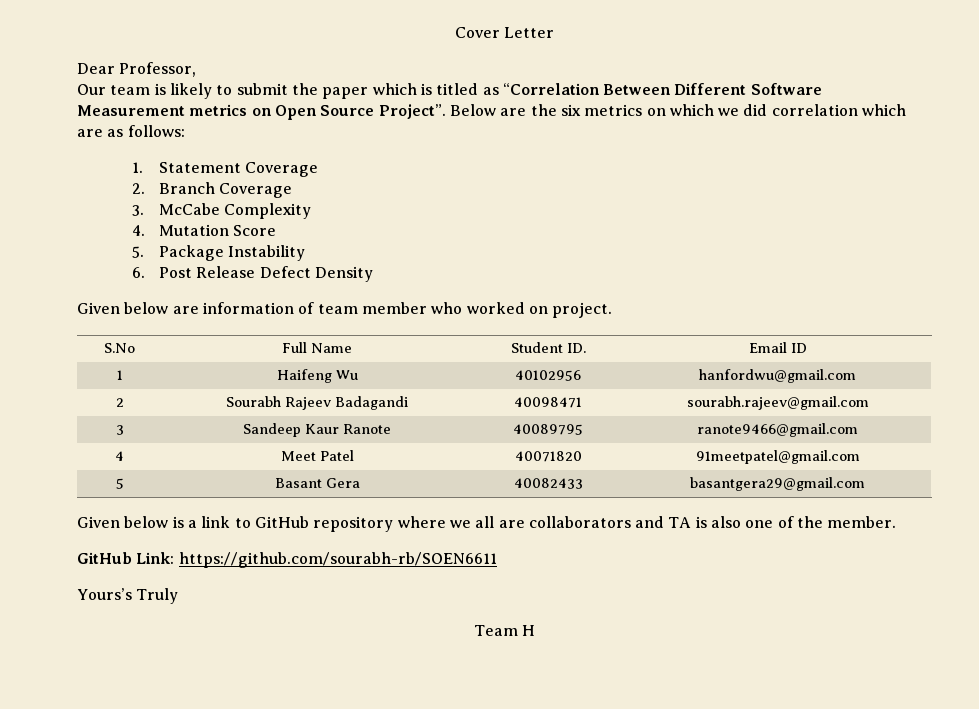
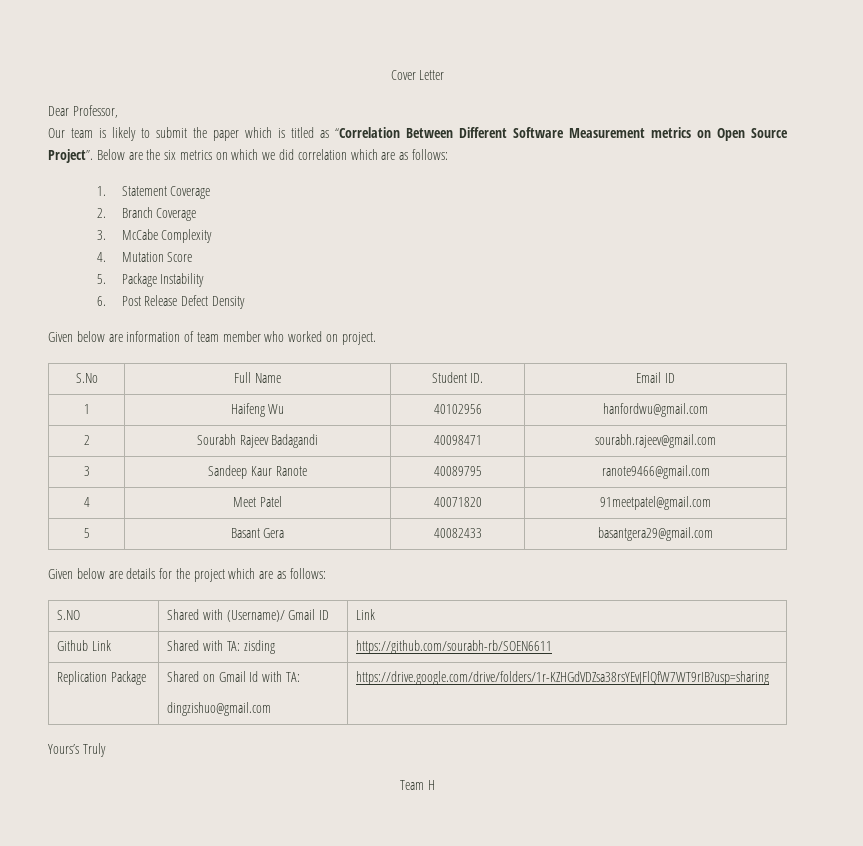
- Given below is a link to GitHub repository where we all are collaborators and TA is also one of the member.
- GitHub Link: https://github.com/sourabh-rb/SOEN6611
+ Given below are details for the project which are as follows:
+ S.NO | Shared with (Username)/ Gmail ID | Link
+ Github Link | Shared with TA: zisding | https://github.com/sourabh-rb/SOEN6611
+ Replication Package | Shared on Gmail Id with TA:
+ dingzishuo@gmail.com | https://drive.google.com/drive/folders/1r-KZHGdVDZsa38rsYEvJFlQfW7WT9rIB?usp=sharing

